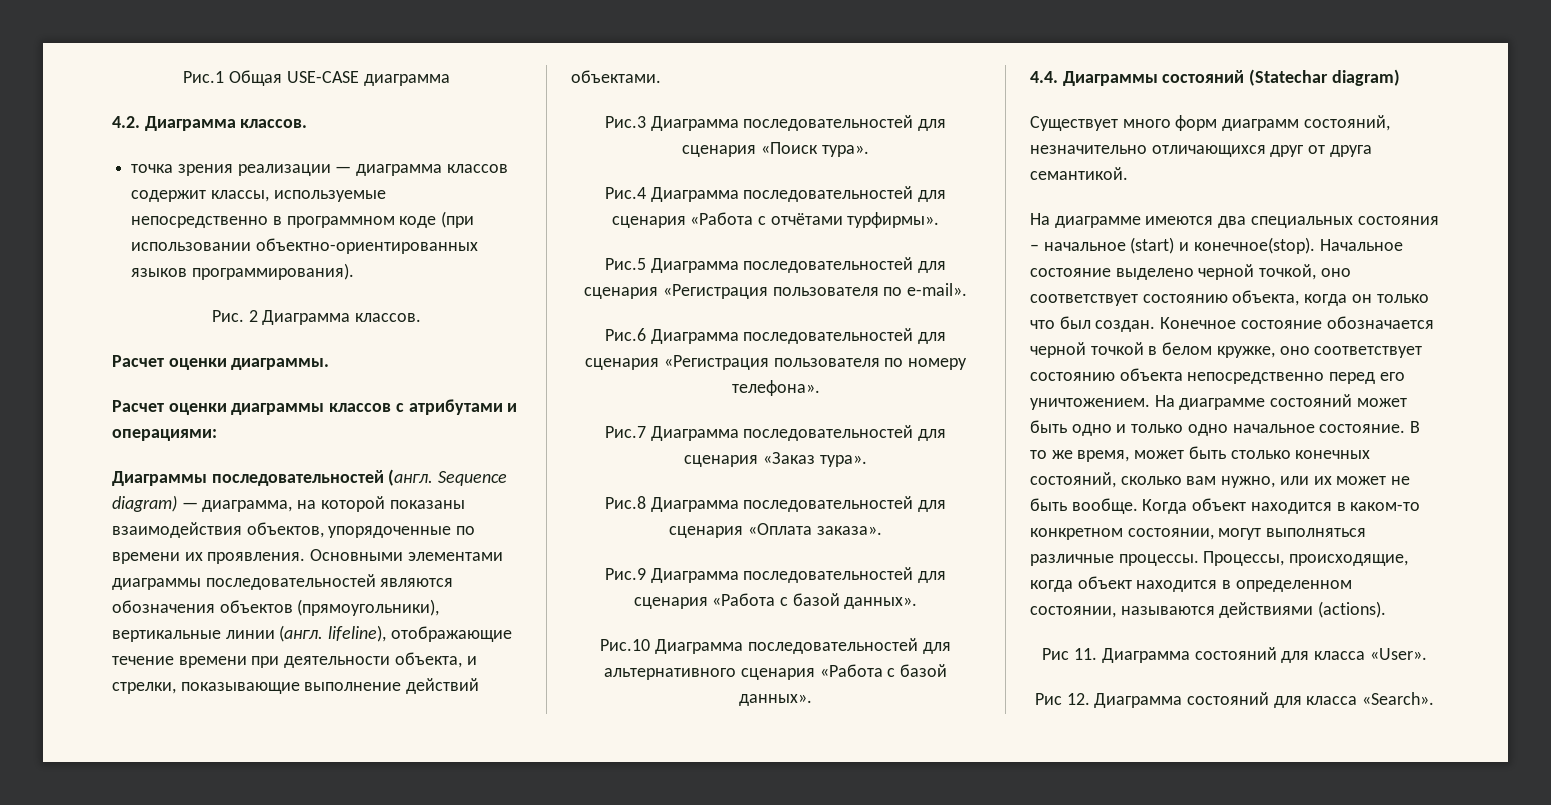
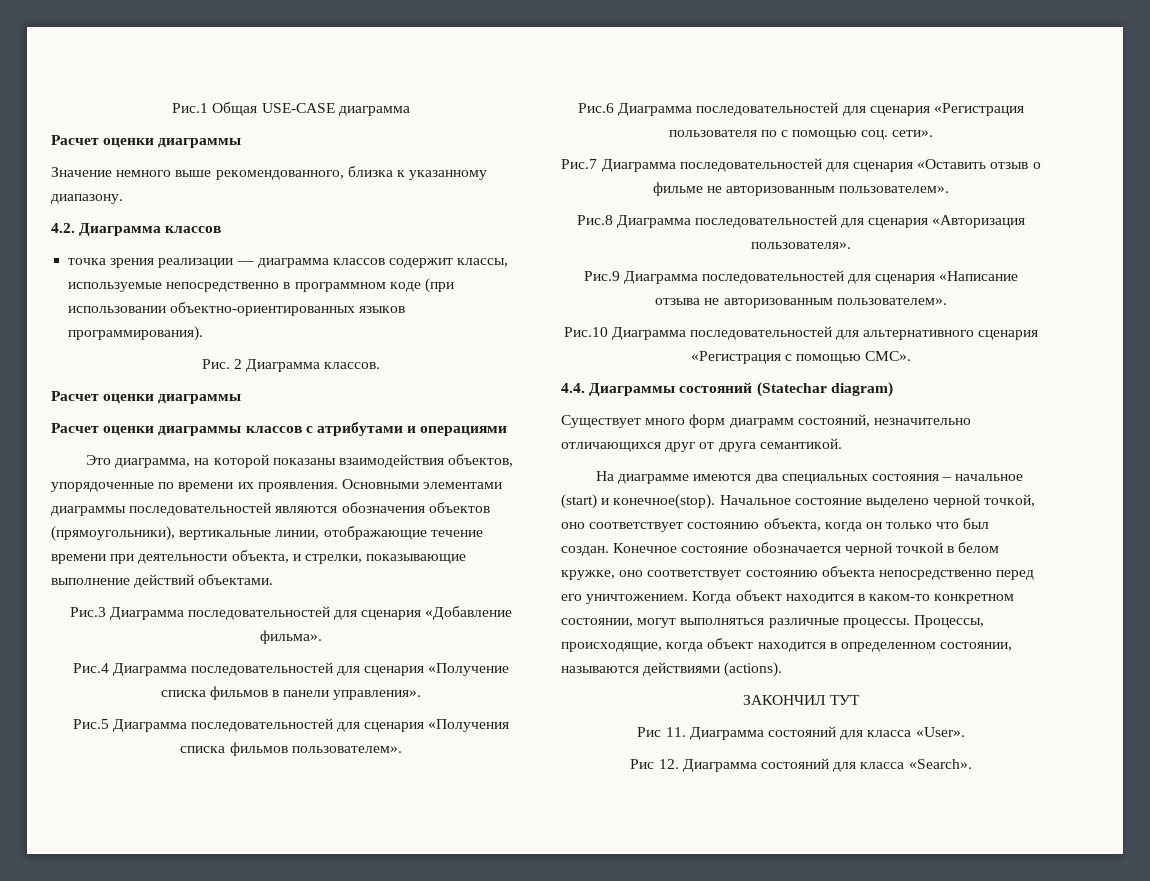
  Рис.1 Общая USE-CASE диаграмма
+ Расчет оценки диаграммы
+ Значение немного выше рекомендованного, близка к указанному диапазону.
- 4.2. Диаграмма классов.
+ 4.2. Диаграмма классов
  Рис. 2 Диаграмма классов.
- Расчет оценки диаграммы.
+ Расчет оценки диаграммы
- Расчет оценки диаграммы классов с атрибутами и операциями:
- Диаграммы последовательностей (англ. Sequence diagram) — диаграмма, на которой показаны взаимодействия объектов, упорядоченные по времени их проявления.
+ Расчет оценки диаграммы классов с атрибутами и операциями
+ Это диаграмма, на которой показаны взаимодействия объектов, упорядоченные по времени их проявления.
- Основными элементами диаграммы последовательностей являются обозначения объектов (прямоугольники), вертикальные линии (англ. lifeline), отображающие течение времени при деятельности объекта, и стрелки, показывающие выполнение действий объектами.
+ Основными элементами диаграммы последовательностей являются обозначения объектов (прямоугольники), вертикальные линии, отображающие течение времени при деятельности объекта, и стрелки, показывающие выполнение действий объектами.
- Рис.3 Диаграмма последовательностей для сценария «Поиск тура».
+ Рис.3 Диаграмма последовательностей для сценария «Добавление фильма».
- Рис.4 Диаграмма последовательностей для сценария «Работа с отчётами турфирмы».
+ Рис.4 Диаграмма последовательностей для сценария «Получение списка фильмов в панели управления».
- Рис.5 Диаграмма последовательностей для сценария «Регистрация пользователя по e-mail».
+ Рис.5 Диаграмма последовательностей для сценария «Получения списка фильмов пользователем».
- Рис.6 Диаграмма последовательностей для сценария «Регистрация пользователя по номеру телефона».
+ Рис.6 Диаграмма последовательностей для сценария «Регистрация пользователя по с помощью соц. сети».
- Рис.7 Диаграмма последовательностей для сценария «Заказ тура».
+ Рис.7 Диаграмма последовательностей для сценария «Оставить отзыв о фильме не авторизованным пользователем».
- Рис.8 Диаграмма последовательностей для сценария «Оплата заказа».
+ Рис.8 Диаграмма последовательностей для сценария «Авторизация пользователя».
- Рис.9 Диаграмма последовательностей для сценария «Работа с базой данных».
+ Рис.9 Диаграмма последовательностей для сценария «Написание отзыва не авторизованным пользователем».
- Рис.10 Диаграмма последовательностей для альтернативного сценария «Работа с базой данных».
+ Рис.10 Диаграмма последовательностей для альтернативного сценария «Регистрация с помощью СМС».
- На диаграмме состояний может быть одно и только одно начальное состояние. В то же время, может быть столько конечных состояний, сколько вам нужно, или их может не быть вообще.
+ ЗАКОНЧИЛ ТУТ

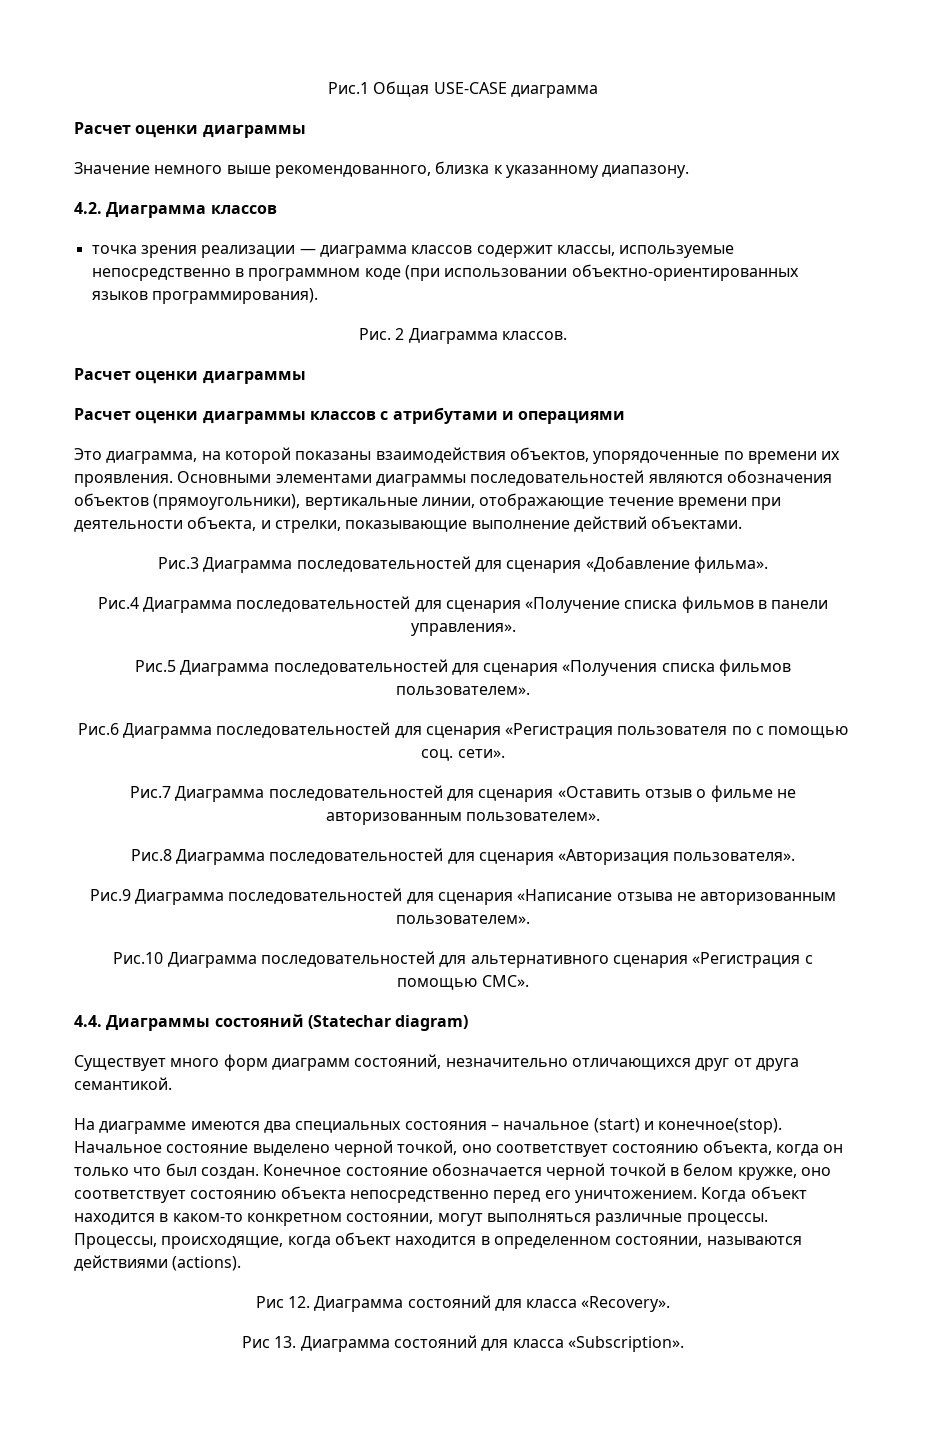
- ЗАКОНЧИЛ ТУТ
- Рис 11. Диаграмма состояний для класса «User».
- Рис 12. Диаграмма состояний для класса «Search».
+ Рис 12. Диаграмма состояний для класса «Recovery».
+ Рис 13. Диаграмма состояний для класса «Subscription».

